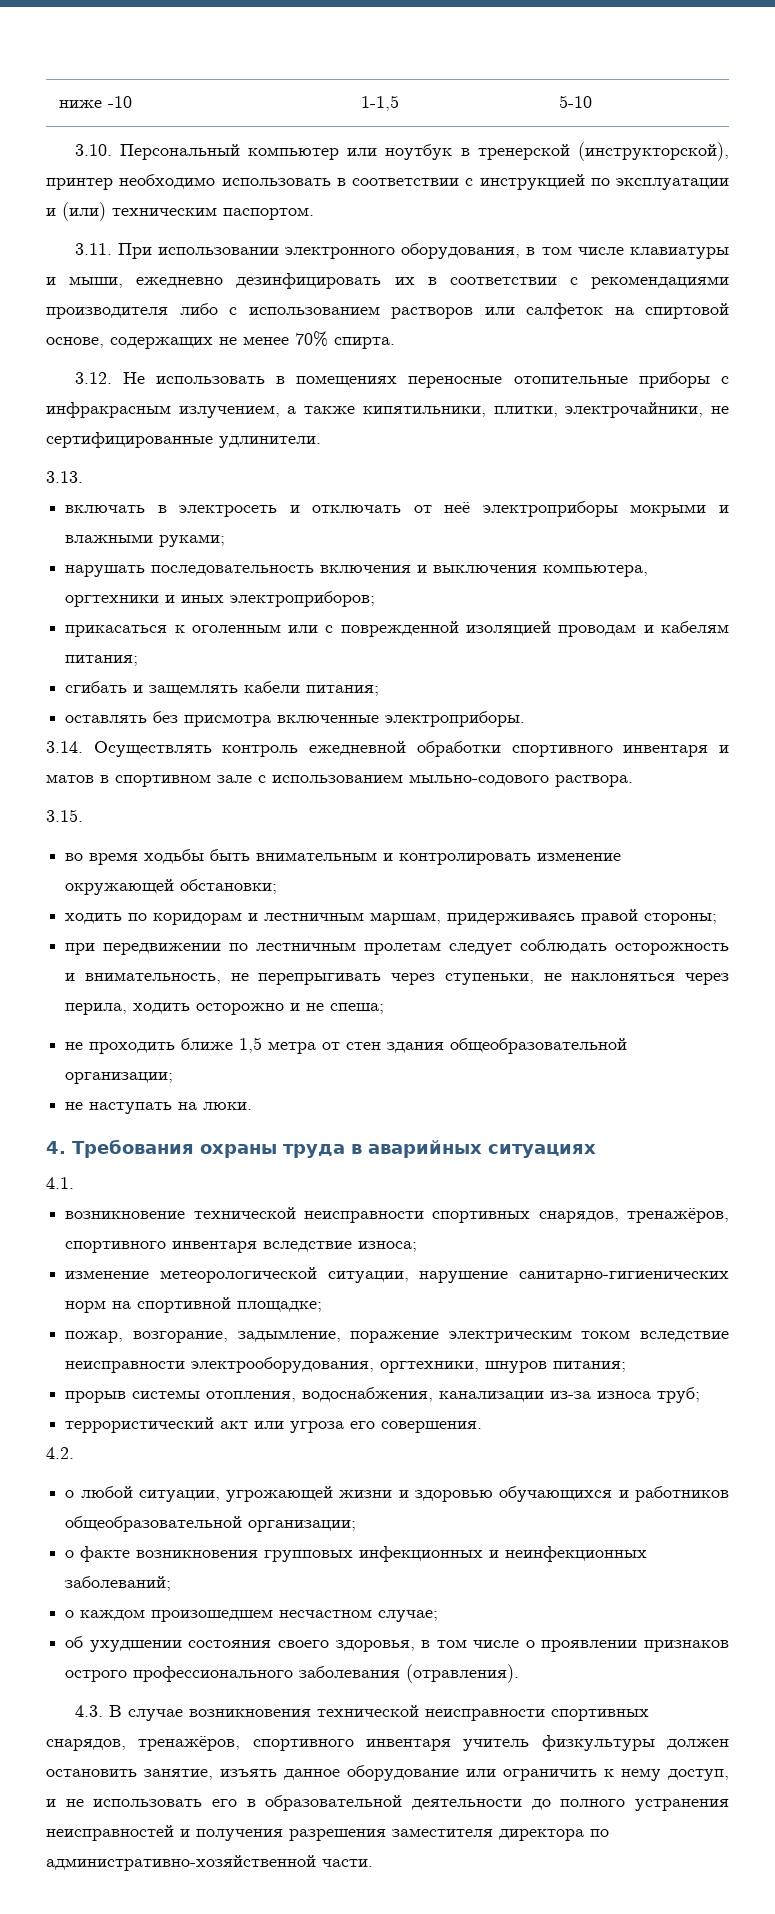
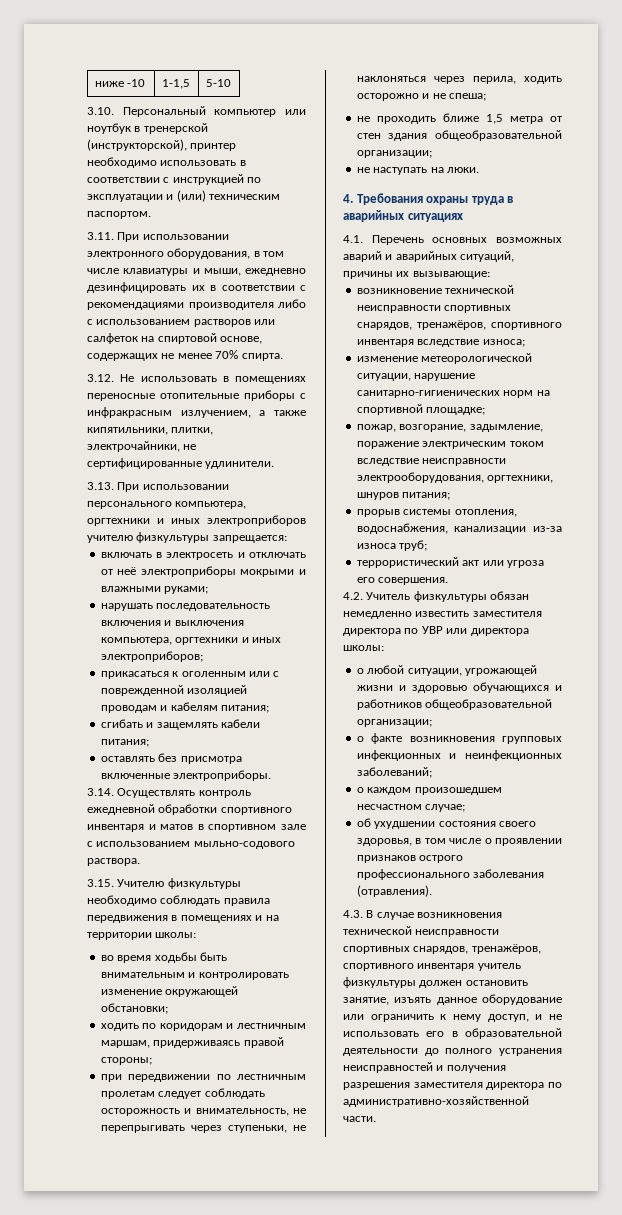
- 3.13.
+ 3.13. При использовании персонального компьютера, оргтехники и иных электроприборов учителю физкультуры запрещается:
- 3.15.
+ 3.15. Учителю физкультуры необходимо соблюдать правила передвижения в помещениях и на территории школы:
- 4.1.
+ 4.1. Перечень основных возможных аварий и аварийных ситуаций, причины их вызывающие:
- 4.2.
+ 4.2. Учитель физкультуры обязан немедленно известить заместителя директора по УВР или директора школы:

